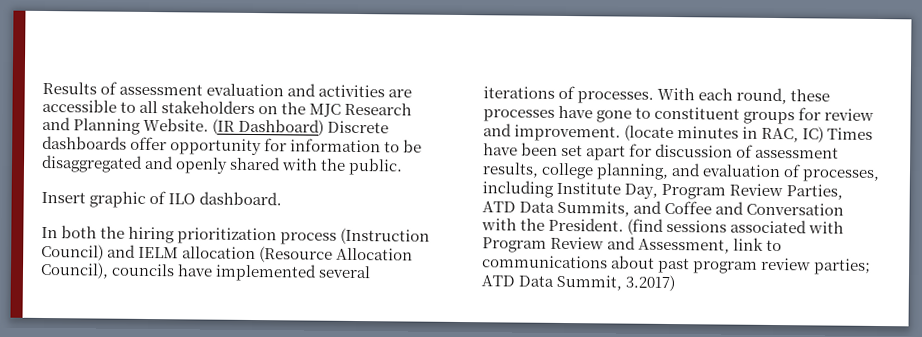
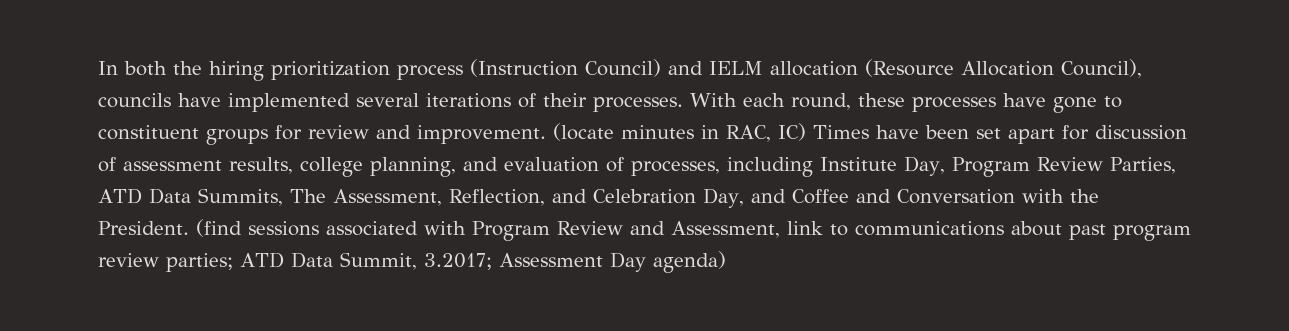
- Results of assessment evaluation and activities are accessible to all stakeholders on the MJC Research and Planning Website. (IR Dashboard) Discrete dashboards offer opportunity for information to be disaggregated and openly shared with the public.
- Insert graphic of ILO dashboard.
- In both the hiring prioritization process (Instruction Council) and IELM allocation (Resource Allocation Council), councils have implemented several iterations of processes.
+ In both the hiring prioritization process (Instruction Council) and IELM allocation (Resource Allocation Council), councils have implemented several iterations of their processes.
- (locate minutes in RAC, IC) Times have been set apart for discussion of assessment results, college planning, and evaluation of processes, including Institute Day, Program Review Parties, ATD Data Summits, and Coffee and Conversation with the President.
+ (locate minutes in RAC, IC) Times have been set apart for discussion of assessment results, college planning, and evaluation of processes, including Institute Day, Program Review Parties, ATD Data Summits, The Assessment, Reflection, and Celebration Day, and Coffee and Conversation with the President.
- (find sessions associated with Program Review and Assessment, link to communications about past program review parties; ATD Data Summit, 3.2017)
+ (find sessions associated with Program Review and Assessment, link to communications about past program review parties; ATD Data Summit, 3.2017; Assessment Day agenda)

